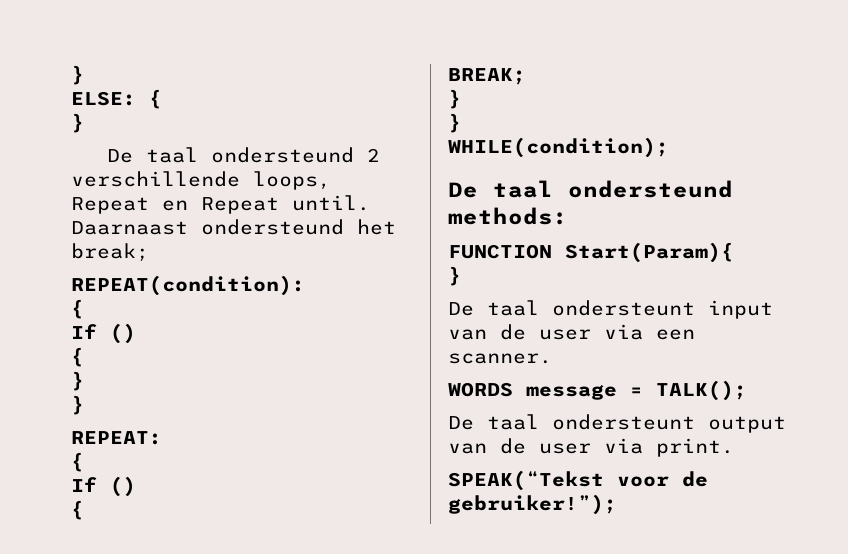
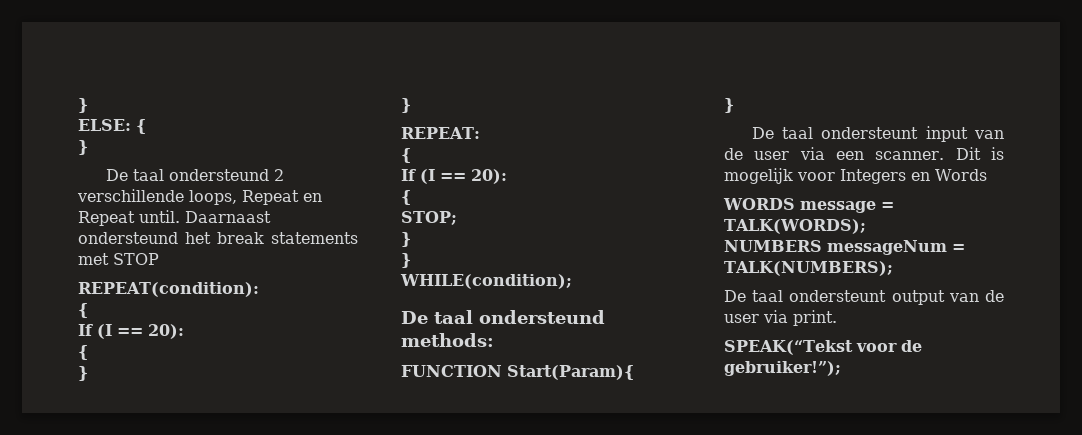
- Daarnaast ondersteund het break;
+ Daarnaast ondersteund het break statements met STOP
  REPEAT(condition):
  {
- If ()
+ If (I == 20):
  REPEAT:
  {
- If ()
+ If (I == 20):
  {
- BREAK;
+ STOP;
- De taal ondersteunt input van de user via een scanner.
- WORDS message = TALK();
+ De taal ondersteunt input van de user via een scanner. Dit is mogelijk voor Integers en Words
+ WORDS message = TALK(WORDS);
+ NUMBERS messageNum = TALK(NUMBERS);

